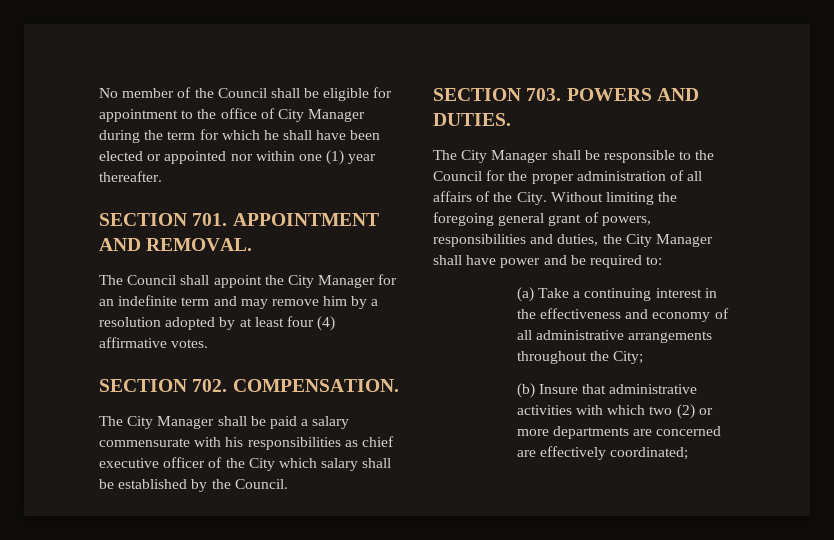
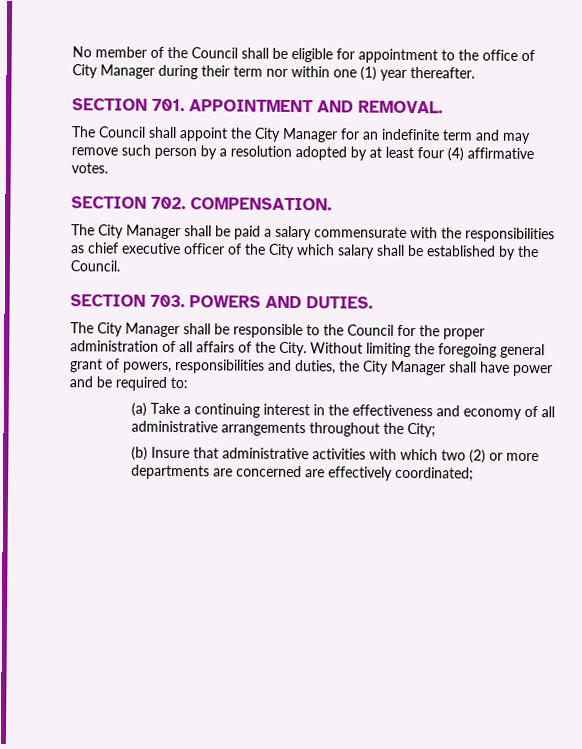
- No member of the Council shall be eligible for appointment to the office of City Manager during the term for which he shall have been elected or appointed nor within one (1) year thereafter.
+ No member of the Council shall be eligible for appointment to the office of City Manager during their term nor within one (1) year thereafter.
- The Council shall appoint the City Manager for an indefinite term and may remove him by a resolution adopted by at least four (4) affirmative votes.
+ The Council shall appoint the City Manager for an indefinite term and may remove such person by a resolution adopted by at least four (4) affirmative votes.
- The City Manager shall be paid a salary commensurate with his responsibilities as chief executive officer of the City which salary shall be established by the Council.
+ The City Manager shall be paid a salary commensurate with the responsibilities as chief executive officer of the City which salary shall be established by the Council.

